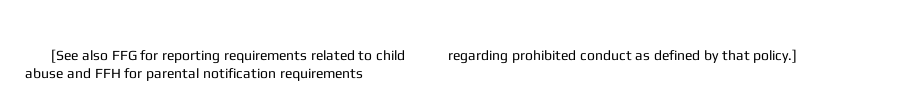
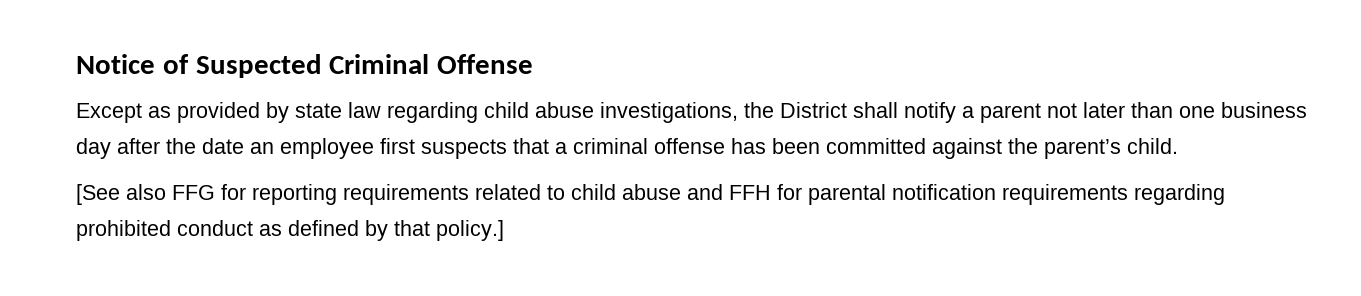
+ Notice of Suspected Criminal Offense
+ Except as provided by state law regarding child abuse investigations, the District shall notify a parent not later than one business day after the date an employee first suspects that a criminal offense has been committed against the parent’s child.

